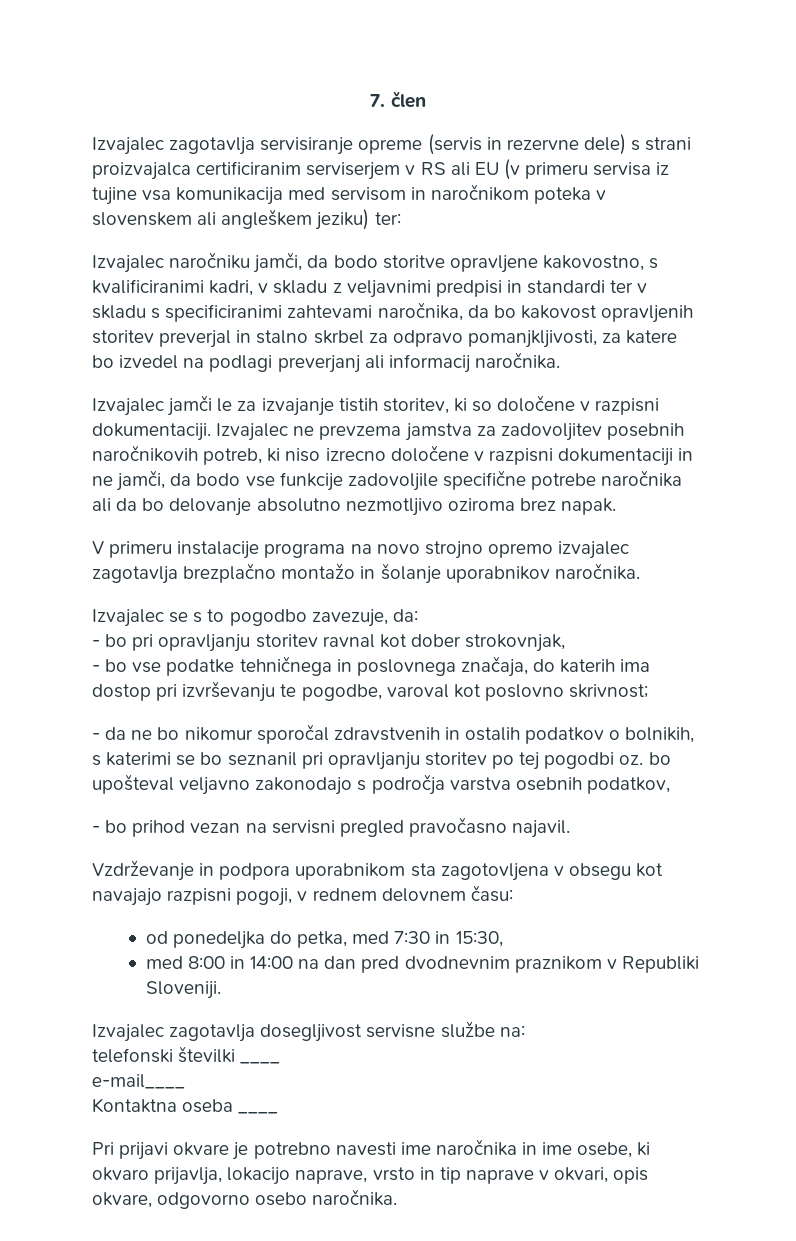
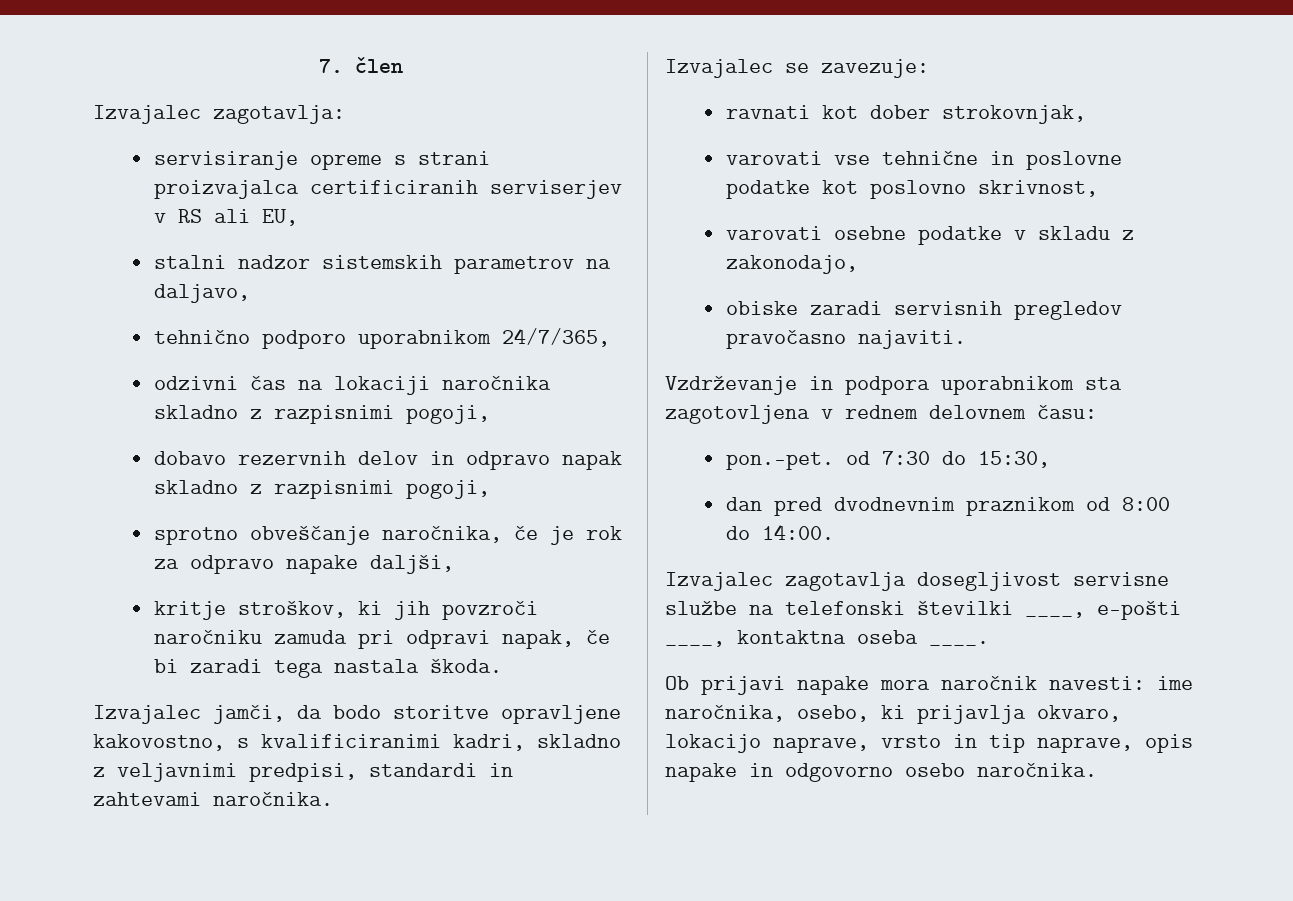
- Izvajalec zagotavlja servisiranje opreme (servis in rezervne dele) s strani proizvajalca certificiranim serviserjem v RS ali EU (v primeru servisa iz tujine vsa komunikacija med servisom in naročnikom poteka v slovenskem ali angleškem jeziku) ter:
- Izvajalec naročniku jamči, da bodo storitve opravljene kakovostno, s kvalificiranimi kadri, v skladu z veljavnimi predpisi in standardi ter v skladu s specificiranimi zahtevami naročnika, da bo kakovost opravljenih storitev preverjal in stalno skrbel za odpravo pomanjkljivosti, za katere bo izvedel na podlagi preverjanj ali informacij naročnika.
- Izvajalec jamči le za izvajanje tistih storitev, ki so določene v razpisni dokumentaciji. Izvajalec ne prevzema jamstva za zadovoljitev posebnih naročnikovih potreb, ki niso izrecno določene v razpisni dokumentaciji in ne jamči, da bodo vse funkcije zadovoljile specifične potrebe naročnika ali da bo delovanje absolutno nezmotljivo oziroma brez napak.
- V primeru instalacije programa na novo strojno opremo izvajalec zagotavlja brezplačno montažo in šolanje uporabnikov naročnika.
- Izvajalec se s to pogodbo zavezuje, da:
- - bo pri opravljanju storitev ravnal kot dober strokovnjak,
- - bo vse podatke tehničnega in poslovnega značaja, do katerih ima dostop pri izvrševanju te pogodbe, varoval kot poslovno skrivnost;
- - da ne bo nikomur sporočal zdravstvenih in ostalih podatkov o bolnikih, s katerimi se bo seznanil pri opravljanju storitev po tej pogodbi oz. bo upošteval veljavno zakonodajo s področja varstva osebnih podatkov,
- - bo prihod vezan na servisni pregled pravočasno najavil.
+ Izvajalec zagotavlja:
+ servisiranje opreme s strani proizvajalca certificiranih serviserjev v RS ali EU,
+ stalni nadzor sistemskih parametrov na daljavo,
+ tehnično podporo uporabnikom 24/7/365,
+ odzivni čas na lokaciji naročnika skladno z razpisnimi pogoji,
+ dobavo rezervnih delov in odpravo napak skladno z razpisnimi pogoji,
+ sprotno obveščanje naročnika, če je rok za odpravo napake daljši,
+ kritje stroškov, ki jih povzroči naročniku zamuda pri odpravi napak, če bi zaradi tega nastala škoda.
+ Izvajalec jamči, da bodo storitve opravljene kakovostno, s kvalificiranimi kadri, skladno z veljavnimi predpisi, standardi in zahtevami naročnika.
+ Izvajalec se zavezuje:
+ ravnati kot dober strokovnjak,
+ varovati vse tehnične in poslovne podatke kot poslovno skrivnost,
+ varovati osebne podatke v skladu z zakonodajo,
+ obiske zaradi servisnih pregledov pravočasno najaviti.
- Vzdrževanje in podpora uporabnikom sta zagotovljena v obsegu kot navajajo razpisni pogoji, v rednem delovnem času:
- od ponedeljka do petka, med 7:30 in 15:30,
- med 8:00 in 14:00 na dan pred dvodnevnim praznikom v Republiki Sloveniji.
+ Vzdrževanje in podpora uporabnikom sta zagotovljena v rednem delovnem času:
+ pon.–pet. od 7:30 do 15:30,
+ dan pred dvodnevnim praznikom od 8:00 do 14:00.
- Izvajalec zagotavlja dosegljivost servisne službe na:
- telefonski številki ____
- e-mail____
- Kontaktna oseba ____
- Pri prijavi okvare je potrebno navesti ime naročnika in ime osebe, ki okvaro prijavlja, lokacijo naprave, vrsto in tip naprave v okvari, opis okvare, odgovorno osebo naročnika.
+ Izvajalec zagotavlja dosegljivost servisne službe na telefonski številki ____, e-pošti ____, kontaktna oseba ____.
+ Ob prijavi napake mora naročnik navesti: ime naročnika, osebo, ki prijavlja okvaro, lokacijo naprave, vrsto in tip naprave, opis napake in odgovorno osebo naročnika.

